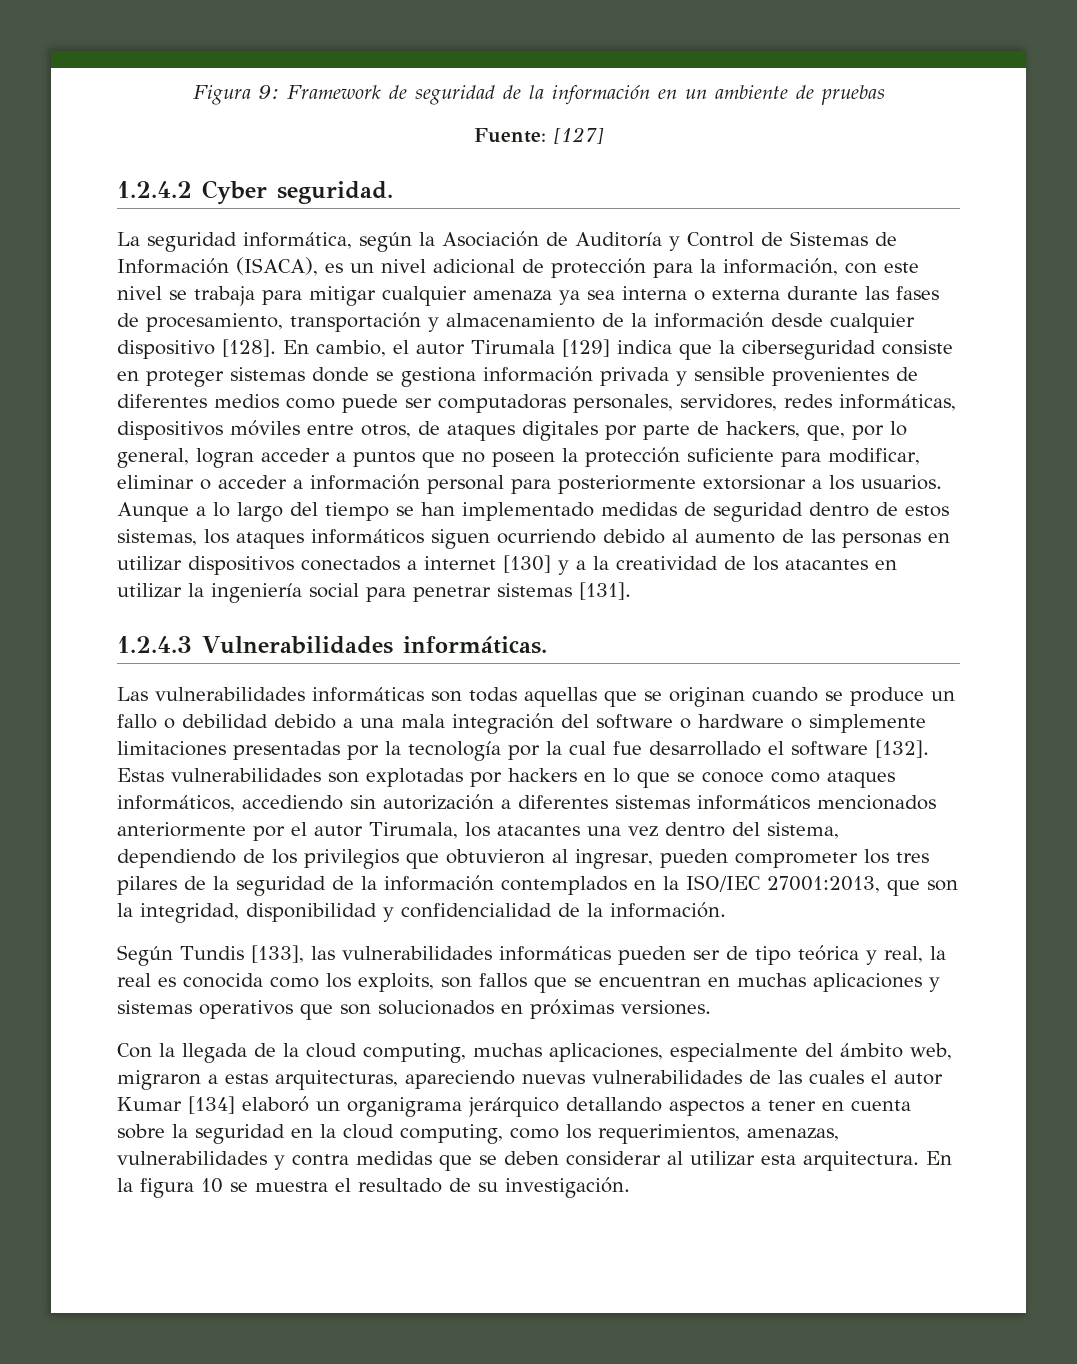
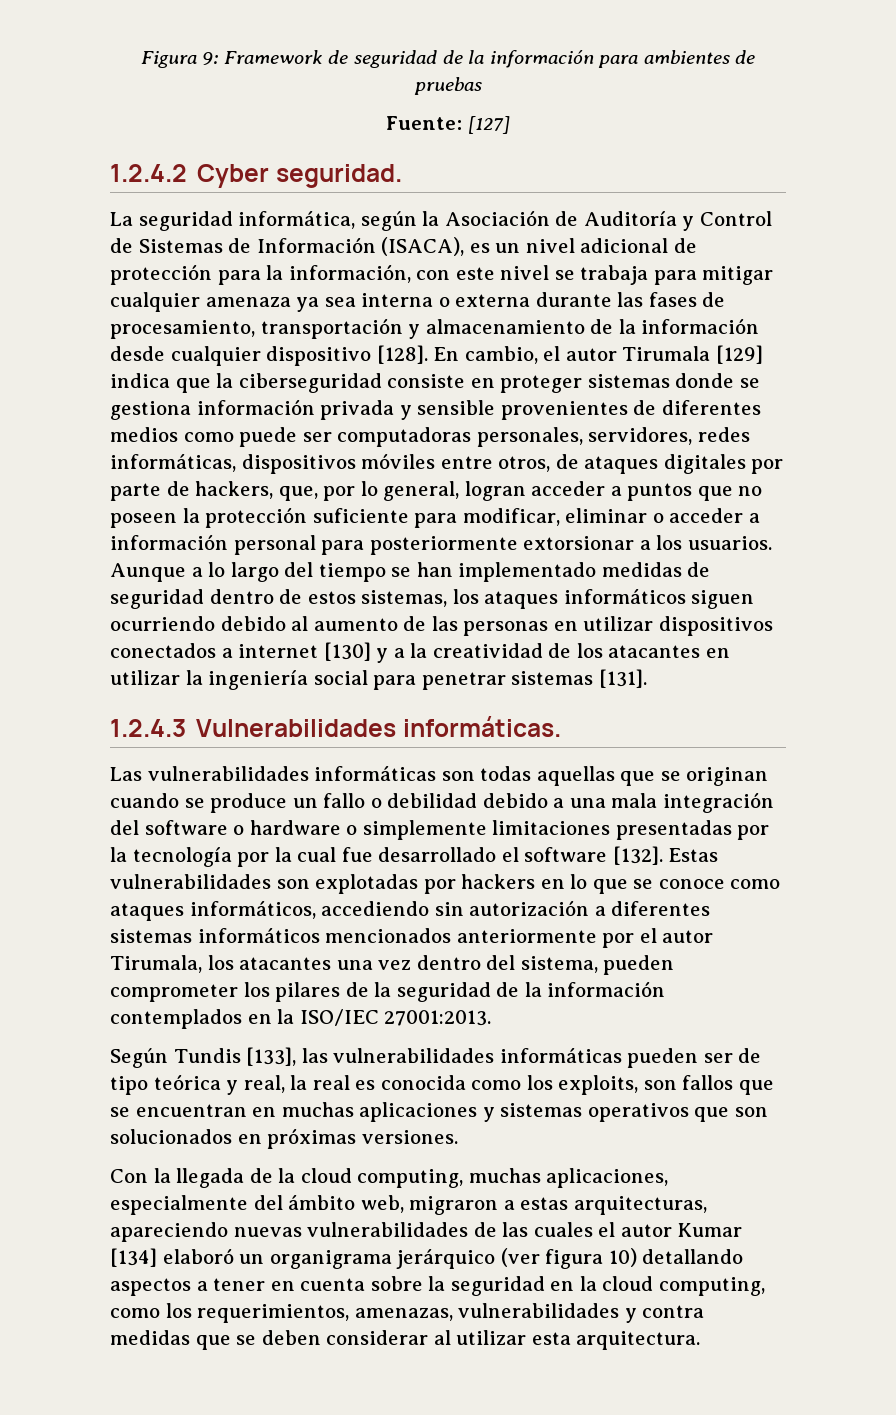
- Figura 9: Framework de seguridad de la información en un ambiente de pruebas
+ Figura 9: Framework de seguridad de la información para ambientes de pruebas
- Estas vulnerabilidades son explotadas por hackers en lo que se conoce como ataques informáticos, accediendo sin autorización a diferentes sistemas informáticos mencionados anteriormente por el autor Tirumala, los atacantes una vez dentro del sistema, dependiendo de los privilegios que obtuvieron al ingresar, pueden comprometer los tres pilares de la seguridad de la información contemplados en la ISO/IEC 27001:2013, que son la integridad, disponibilidad y confidencialidad de la información.
+ Estas vulnerabilidades son explotadas por hackers en lo que se conoce como ataques informáticos, accediendo sin autorización a diferentes sistemas informáticos mencionados anteriormente por el autor Tirumala, los atacantes una vez dentro del sistema, pueden comprometer los pilares de la seguridad de la información contemplados en la ISO/IEC 27001:2013.
- Con la llegada de la cloud computing, muchas aplicaciones, especialmente del ámbito web, migraron a estas arquitecturas, apareciendo nuevas vulnerabilidades de las cuales el autor Kumar [134] elaboró un organigrama jerárquico detallando aspectos a tener en cuenta sobre la seguridad en la cloud computing, como los requerimientos, amenazas, vulnerabilidades y contra medidas que se deben considerar al utilizar esta arquitectura. En la figura 10 se muestra el resultado de su investigación.
+ Con la llegada de la cloud computing, muchas aplicaciones, especialmente del ámbito web, migraron a estas arquitecturas, apareciendo nuevas vulnerabilidades de las cuales el autor Kumar [134] elaboró un organigrama jerárquico (ver figura 10) detallando aspectos a tener en cuenta sobre la seguridad en la cloud computing, como los requerimientos, amenazas, vulnerabilidades y contra medidas que se deben considerar al utilizar esta arquitectura.

